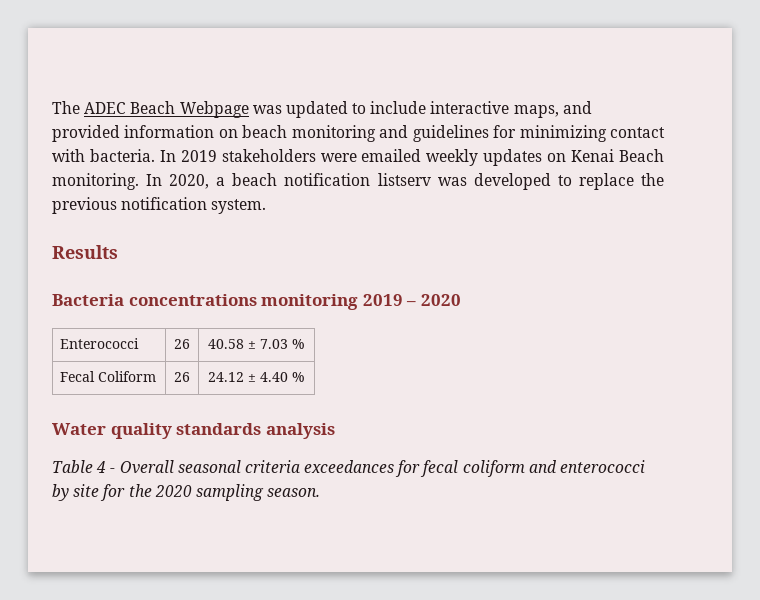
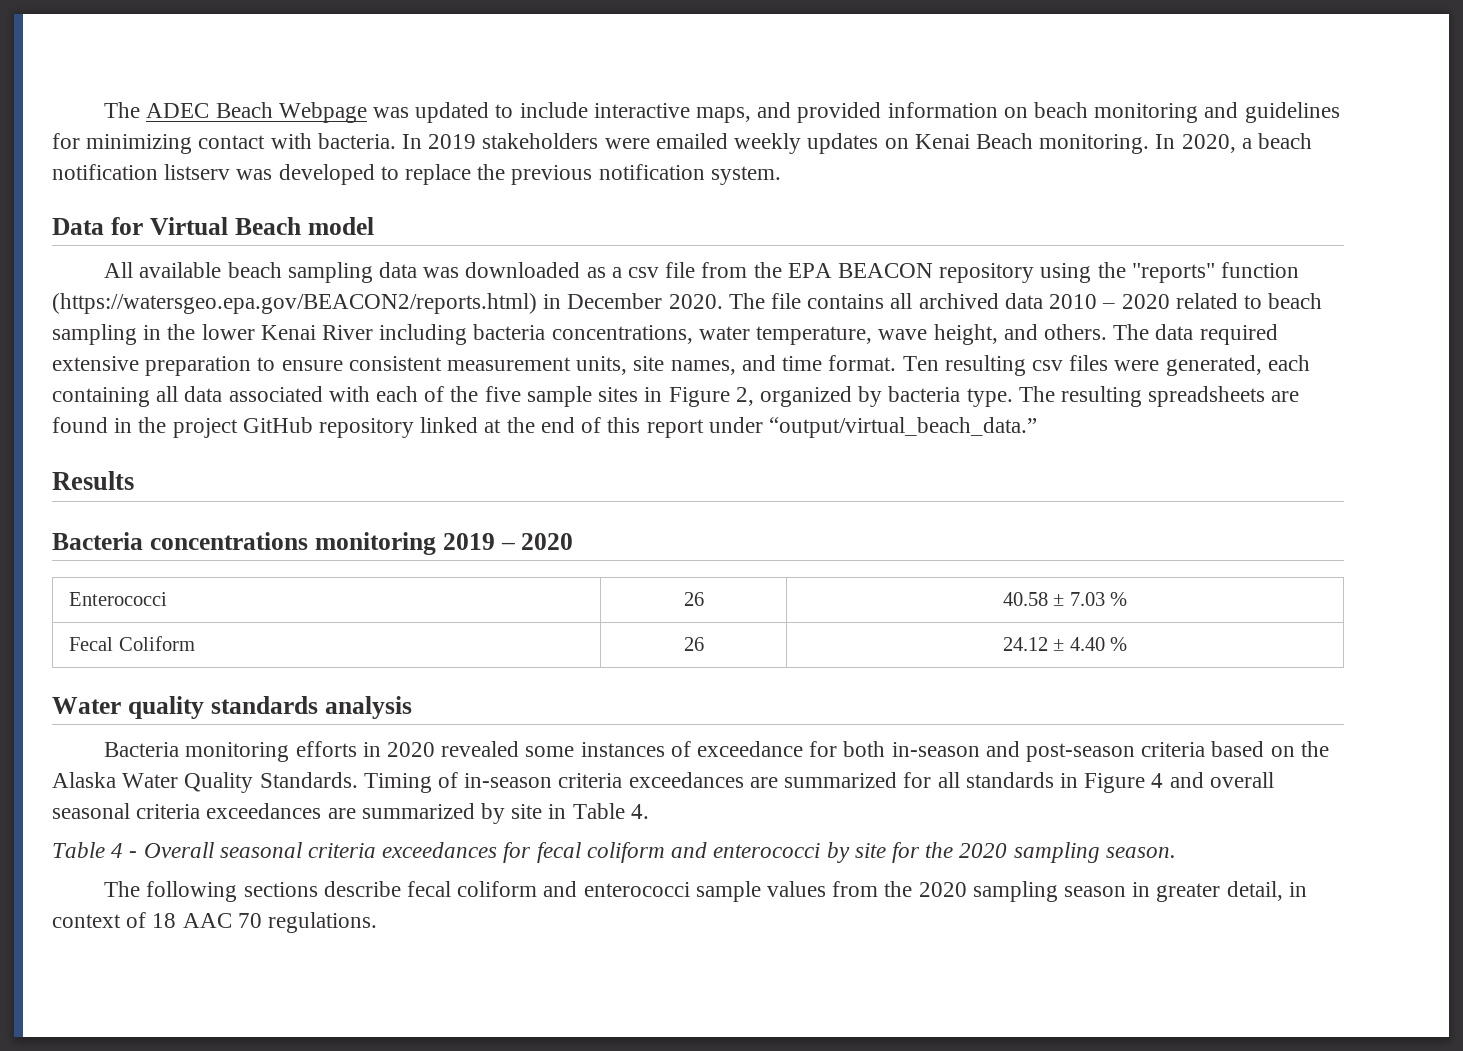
+ Data for Virtual Beach model
+ All available beach sampling data was downloaded as a csv file from the EPA BEACON repository using the "reports" function (https://watersgeo.epa.gov/BEACON2/reports.html) in December 2020. The file contains all archived data 2010 – 2020 related to beach sampling in the lower Kenai River including bacteria concentrations, water temperature, wave height, and others. The data required extensive preparation to ensure consistent measurement units, site names, and time format. Ten resulting csv files were generated, each containing all data associated with each of the five sample sites in Figure 2, organized by bacteria type. The resulting spreadsheets are found in the project GitHub repository linked at the end of this report under “output/virtual_beach_data.”
+ Bacteria monitoring efforts in 2020 revealed some instances of exceedance for both in-season and post-season criteria based on the Alaska Water Quality Standards. Timing of in-season criteria exceedances are summarized for all standards in Figure 4 and overall seasonal criteria exceedances are summarized by site in Table 4.
+ The following sections describe fecal coliform and enterococci sample values from the 2020 sampling season in greater detail, in context of 18 AAC 70 regulations.

